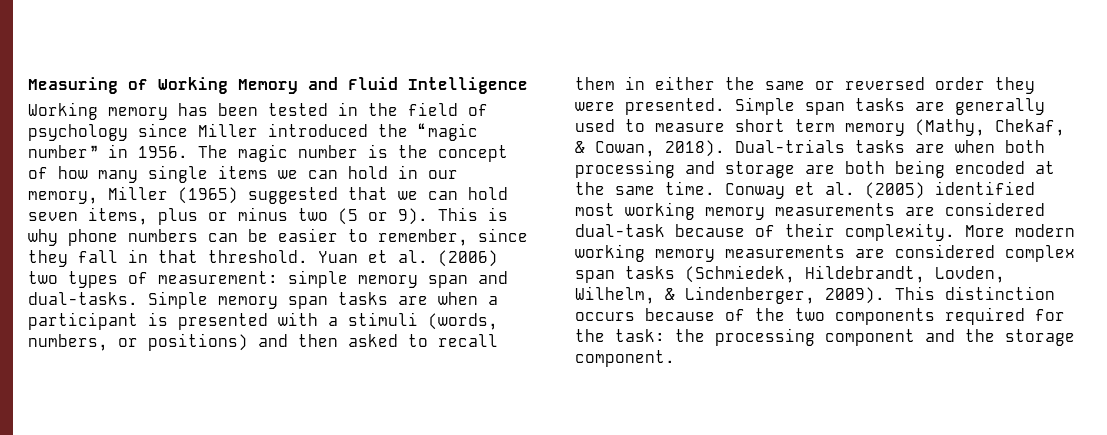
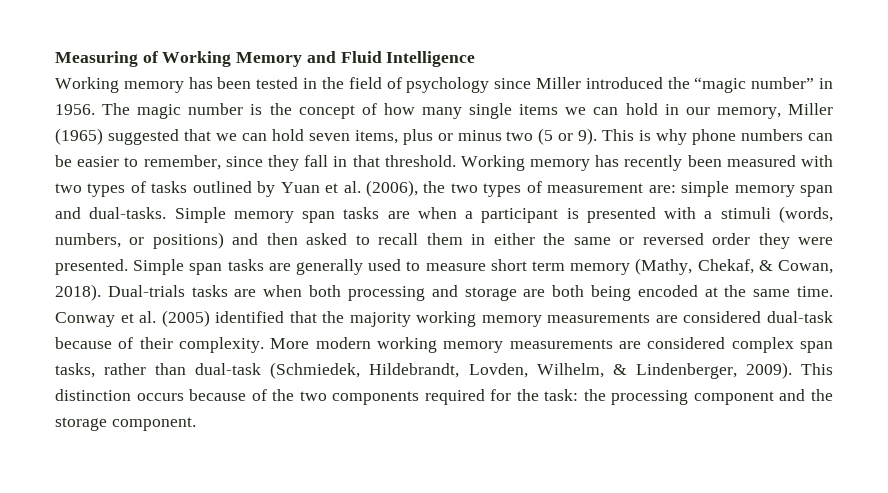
- Yuan et al. (2006) two types of measurement: simple memory span and dual-tasks.
+ Working memory has recently been measured with two types of tasks outlined by Yuan et al. (2006), the two types of measurement are: simple memory span and dual-tasks.
- Conway et al. (2005) identified most working memory measurements are considered dual-task because of their complexity.
+ Conway et al. (2005) identified that the majority working memory measurements are considered dual-task because of their complexity.
- More modern working memory measurements are considered complex span tasks (Schmiedek, Hildebrandt, Lovden, Wilhelm, & Lindenberger, 2009).
+ More modern working memory measurements are considered complex span tasks, rather than dual-task (Schmiedek, Hildebrandt, Lovden, Wilhelm, & Lindenberger, 2009).

